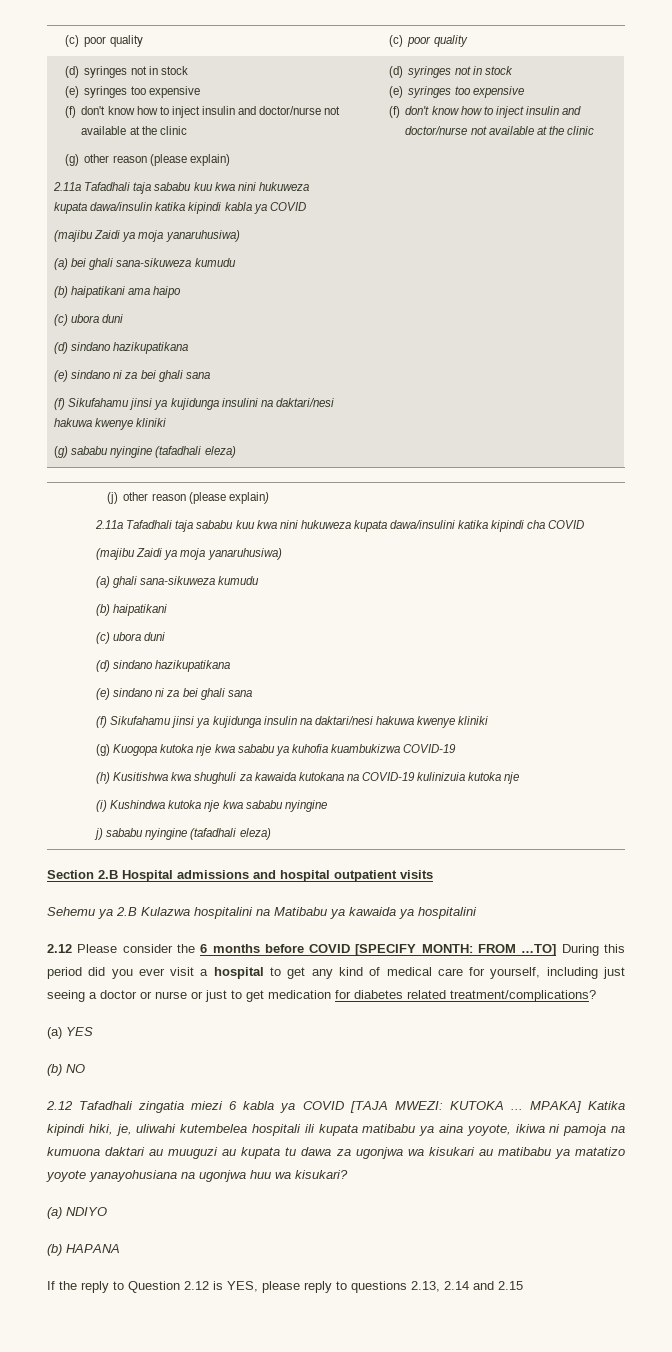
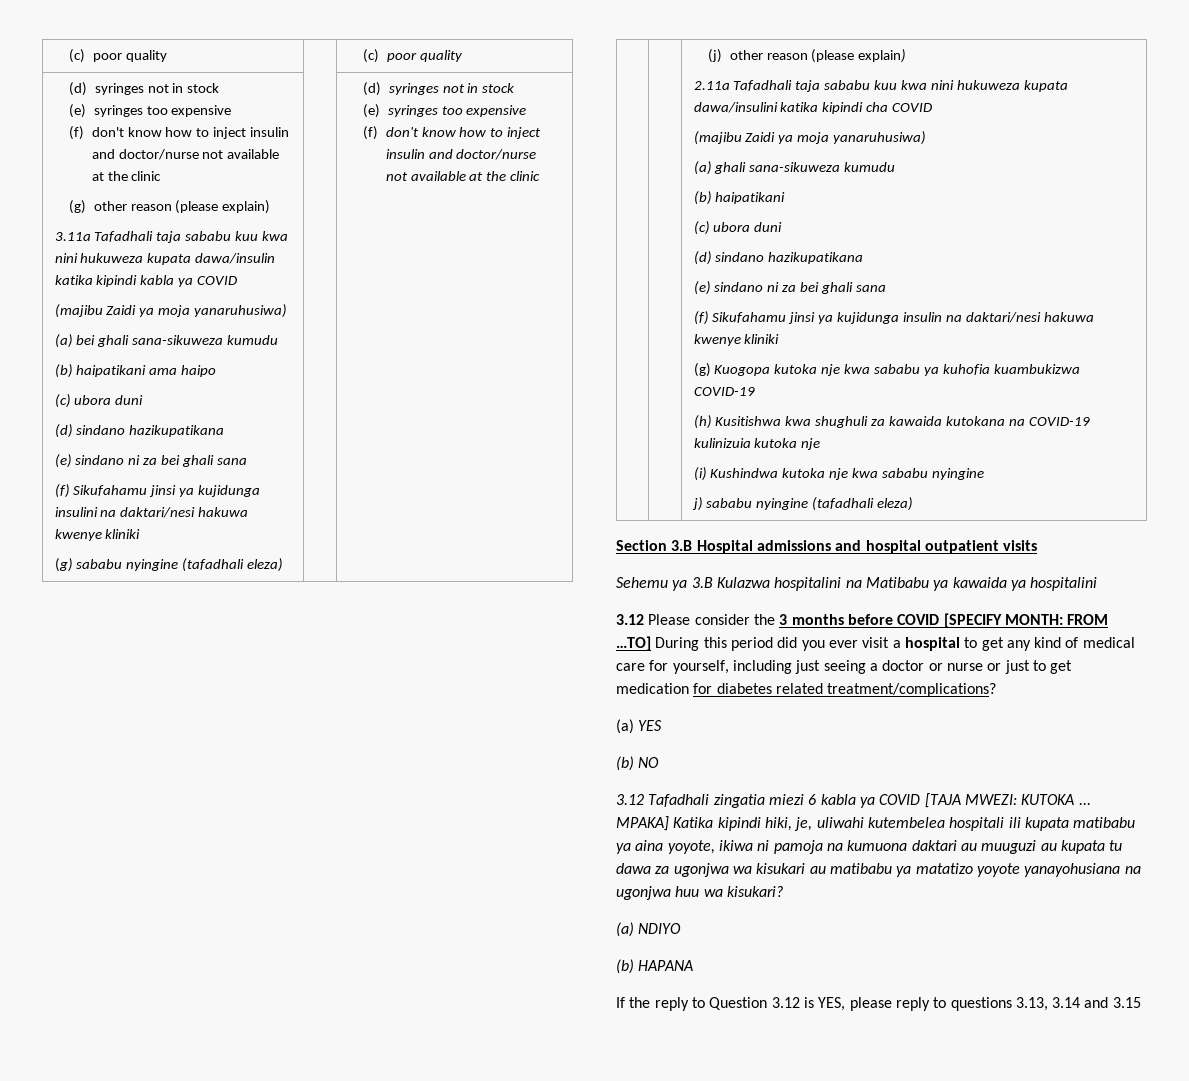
- 2.11a Tafadhali taja sababu kuu kwa nini hukuweza kupata dawa/insulin katika kipindi kabla ya COVID
+ 3.11a Tafadhali taja sababu kuu kwa nini hukuweza kupata dawa/insulin katika kipindi kabla ya COVID
- Section 2.B Hospital admissions and hospital outpatient visits
+ Section 3.B Hospital admissions and hospital outpatient visits
- Sehemu ya 2.B Kulazwa hospitalini na Matibabu ya kawaida ya hospitalini
+ Sehemu ya 3.B Kulazwa hospitalini na Matibabu ya kawaida ya hospitalini
- 2.12 Please consider the 6 months before COVID [SPECIFY MONTH: FROM …TO] During this period did you ever visit a hospital to get any kind of medical care for yourself, including just seeing a doctor or nurse or just to get medication for diabetes related treatment/complications?
+ 3.12 Please consider the 3 months before COVID [SPECIFY MONTH: FROM …TO] During this period did you ever visit a hospital to get any kind of medical care for yourself, including just seeing a doctor or nurse or just to get medication for diabetes related treatment/complications?
- 2.12 Tafadhali zingatia miezi 6 kabla ya COVID [TAJA MWEZI: KUTOKA ...
+ 3.12 Tafadhali zingatia miezi 6 kabla ya COVID [TAJA MWEZI: KUTOKA ...
- If the reply to Question 2.12 is YES, please reply to questions 2.13, 2.14 and 2.15
+ If the reply to Question 3.12 is YES, please reply to questions 3.13, 3.14 and 3.15

